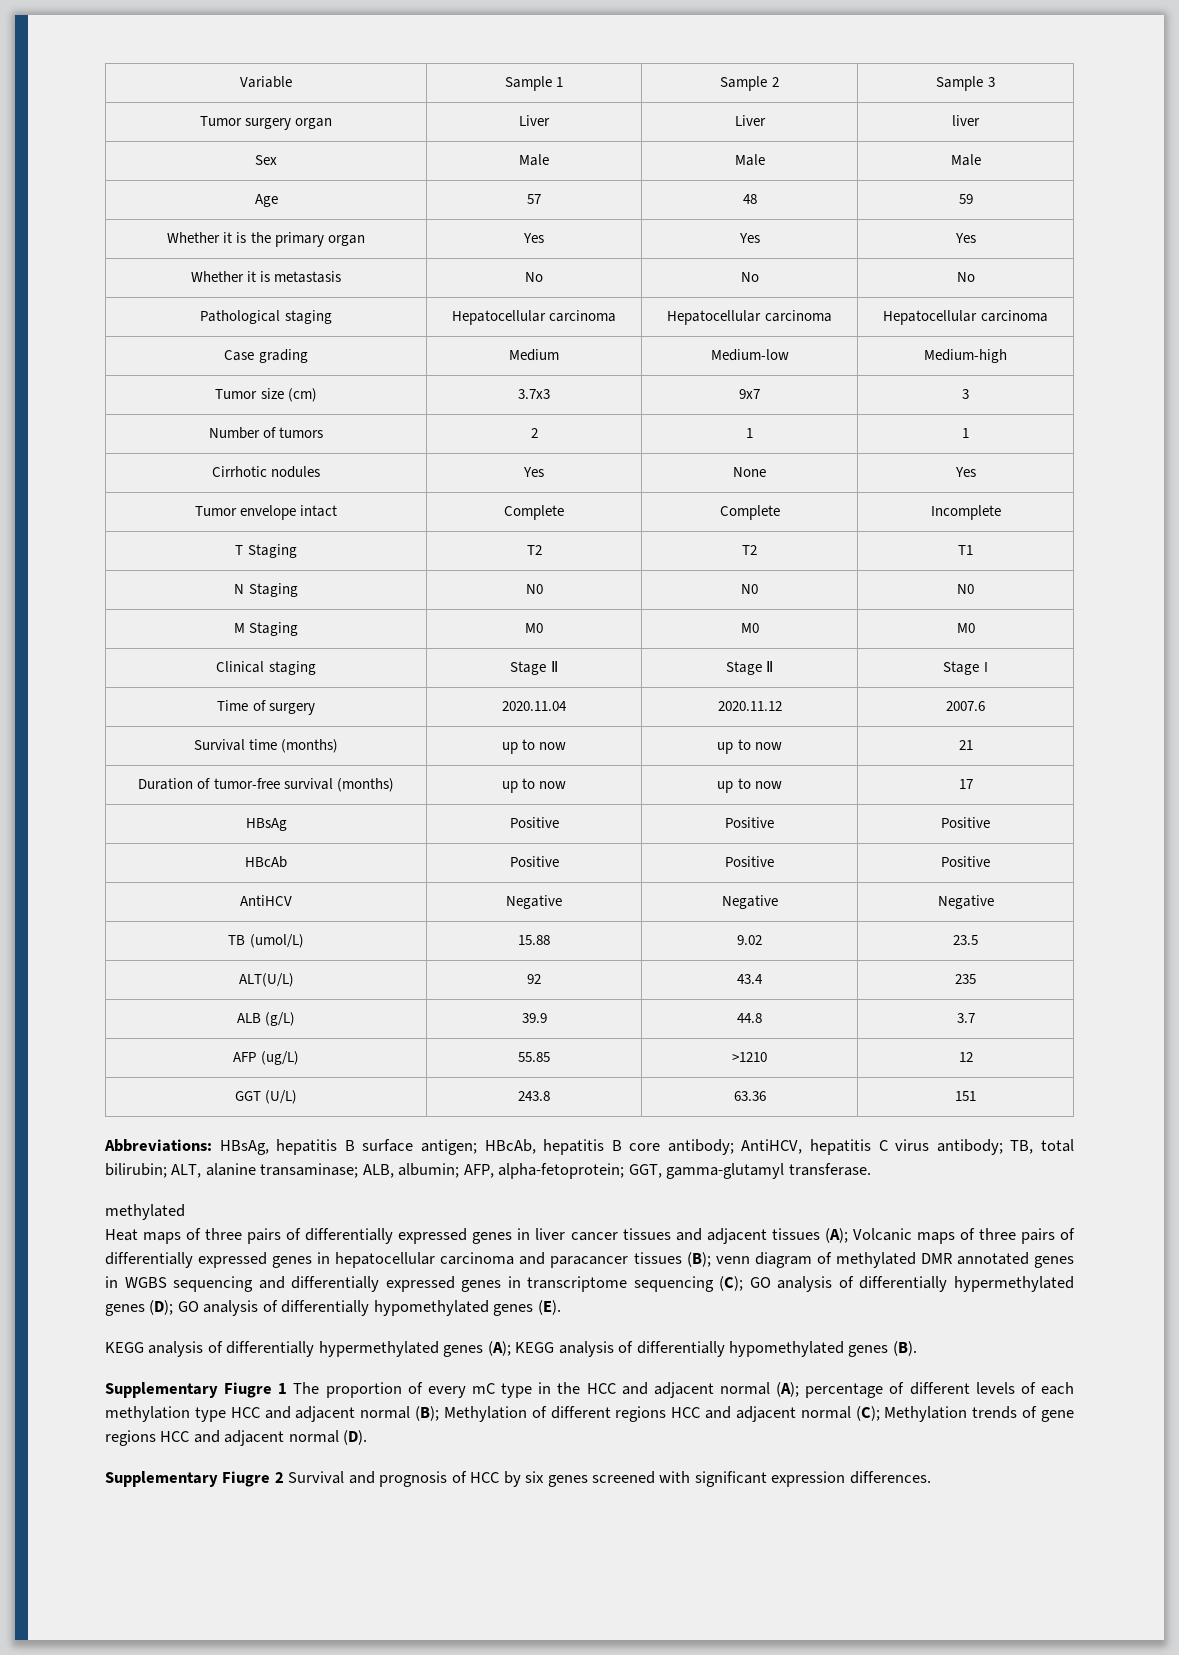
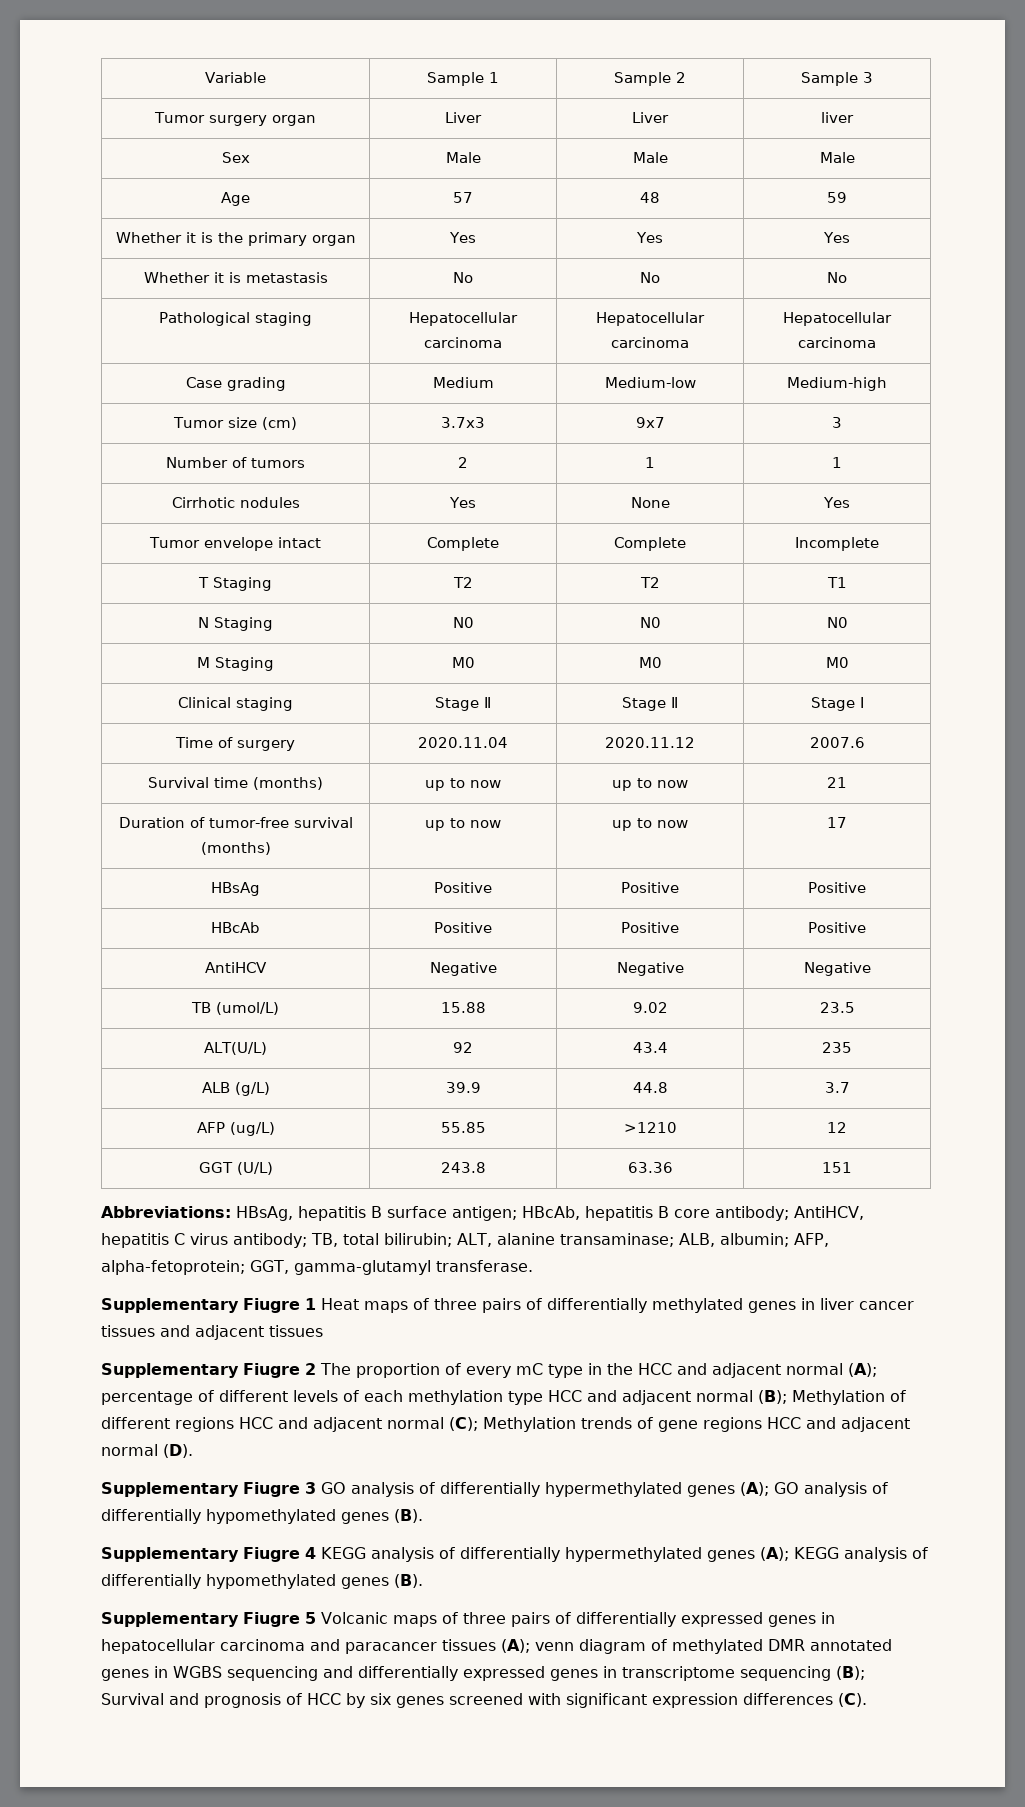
  GGT, gamma-glutamyl transferase.
- methylated
- Heat maps of three pairs of differentially expressed genes in liver cancer tissues and adjacent tissues (A); Volcanic maps of three pairs of differentially expressed genes in hepatocellular carcinoma and paracancer tissues (B); venn diagram of methylated DMR annotated genes in WGBS sequencing and differentially expressed genes in transcriptome sequencing (C); GO analysis of differentially hypermethylated genes (D); GO analysis of differentially hypomethylated genes (E).
- KEGG analysis of differentially hypermethylated genes (A); KEGG analysis of differentially hypomethylated genes (B).
- Supplementary Fiugre 1 The proportion of every mC type in the HCC and adjacent normal (A);
+ Supplementary Fiugre 1 Heat maps of three pairs of differentially methylated genes in liver cancer tissues and adjacent tissues
+ Supplementary Fiugre 2 The proportion of every mC type in the HCC and adjacent normal (A);
- Supplementary Fiugre 2 Survival and prognosis of HCC by six genes screened with significant expression differences.
+ Supplementary Fiugre 3 GO analysis of differentially hypermethylated genes (A); GO analysis of differentially hypomethylated genes (B).
+ Supplementary Fiugre 4 KEGG analysis of differentially hypermethylated genes (A); KEGG analysis of differentially hypomethylated genes (B).
+ Supplementary Fiugre 5 Volcanic maps of three pairs of differentially expressed genes in hepatocellular carcinoma and paracancer tissues (A); venn diagram of methylated DMR annotated genes in WGBS sequencing and differentially expressed genes in transcriptome sequencing (B); Survival and prognosis of HCC by six genes screened with significant expression differences (C).

